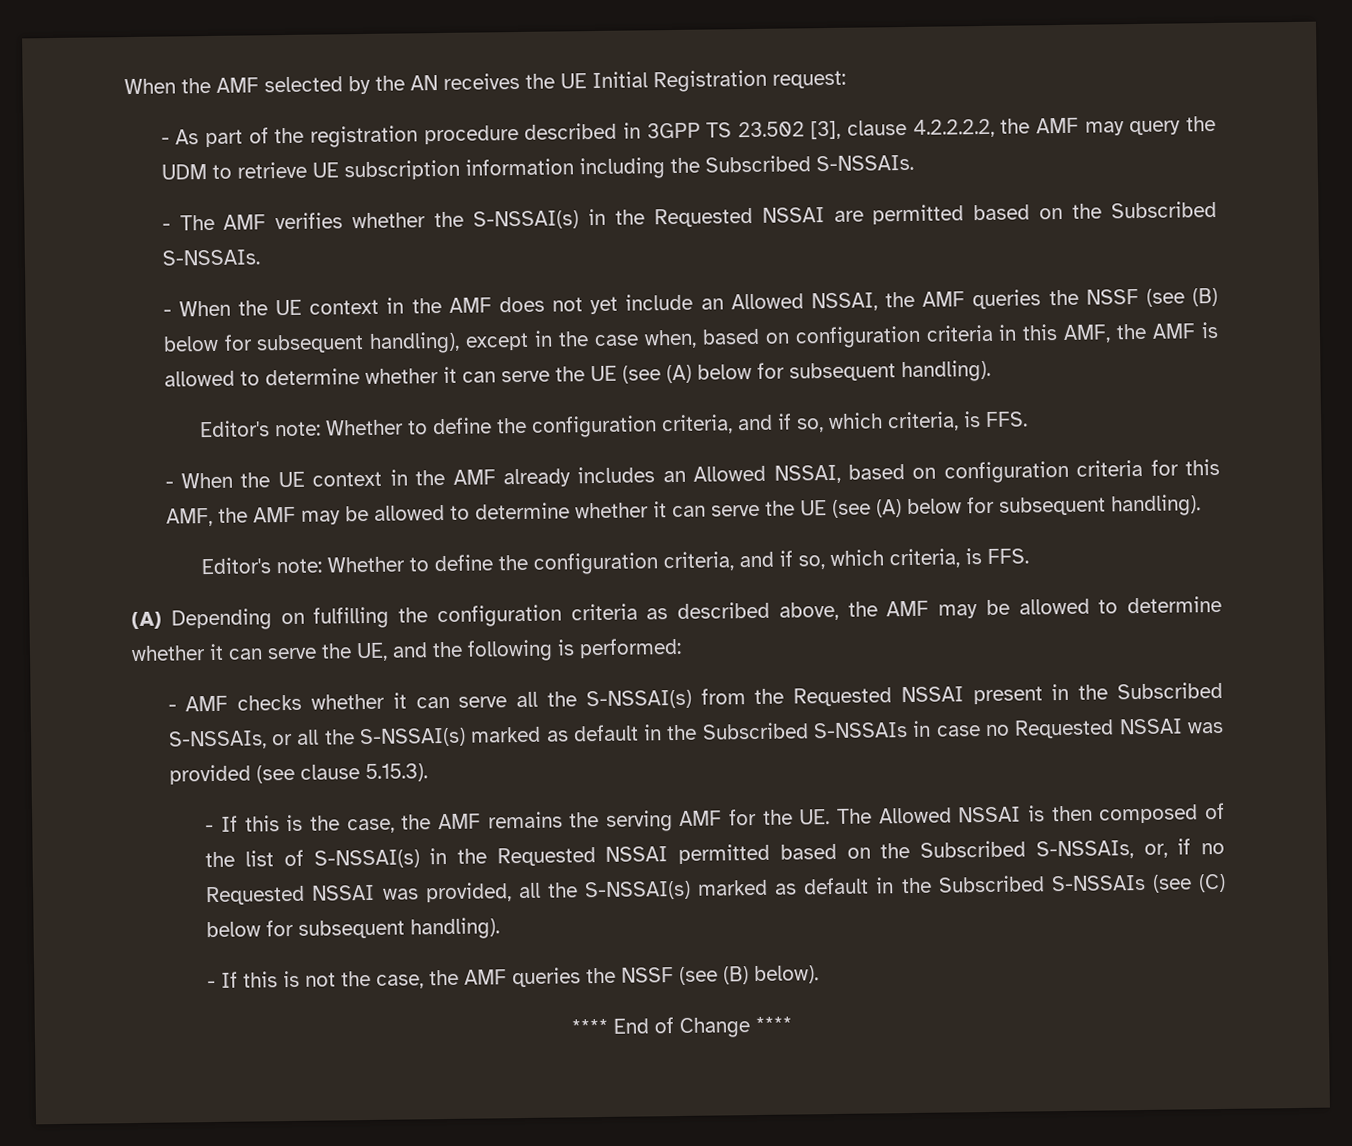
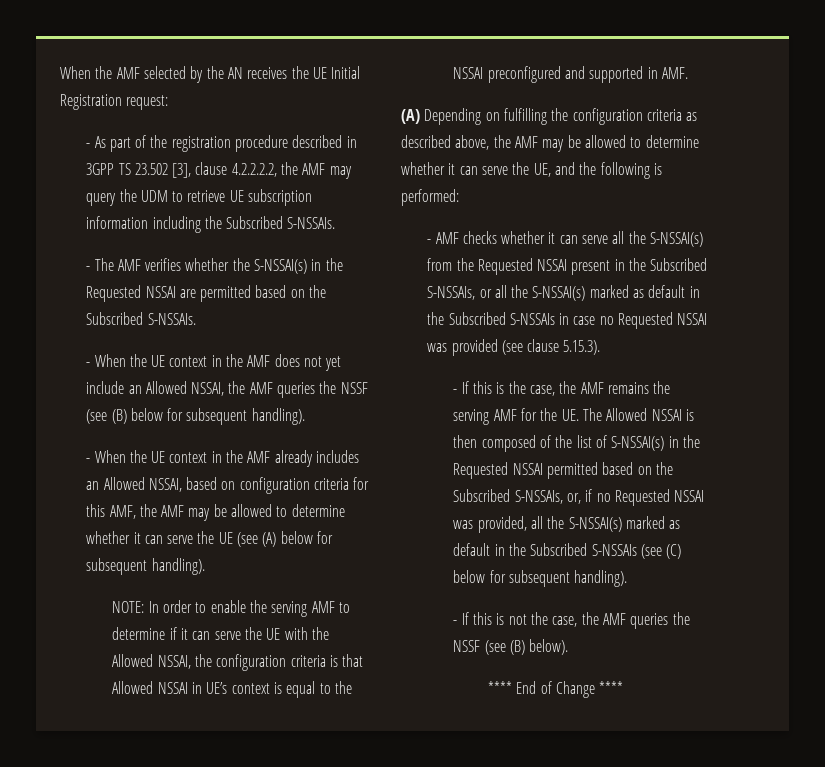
- - When the UE context in the AMF does not yet include an Allowed NSSAI, the AMF queries the NSSF (see (B) below for subsequent handling), except in the case when, based on configuration criteria in this AMF, the AMF is allowed to determine whether it can serve the UE (see (A) below for subsequent handling).
- Editor's note: Whether to define the configuration criteria, and if so, which criteria, is FFS.
+ - When the UE context in the AMF does not yet include an Allowed NSSAI, the AMF queries the NSSF (see (B) below for subsequent handling).
  - When the UE context in the AMF already includes an Allowed NSSAI, based on configuration criteria for this AMF, the AMF may be allowed to determine whether it can serve the UE (see (A) below for subsequent handling).
- Editor's note: Whether to define the configuration criteria, and if so, which criteria, is FFS.
+ NOTE: In order to enable the serving AMF to determine if it can serve the UE with the Allowed NSSAI, the configuration criteria is that Allowed NSSAI in UE’s context is equal to the NSSAI preconfigured and supported in AMF.

